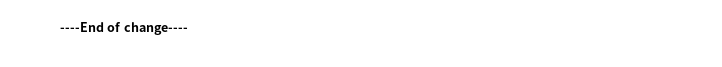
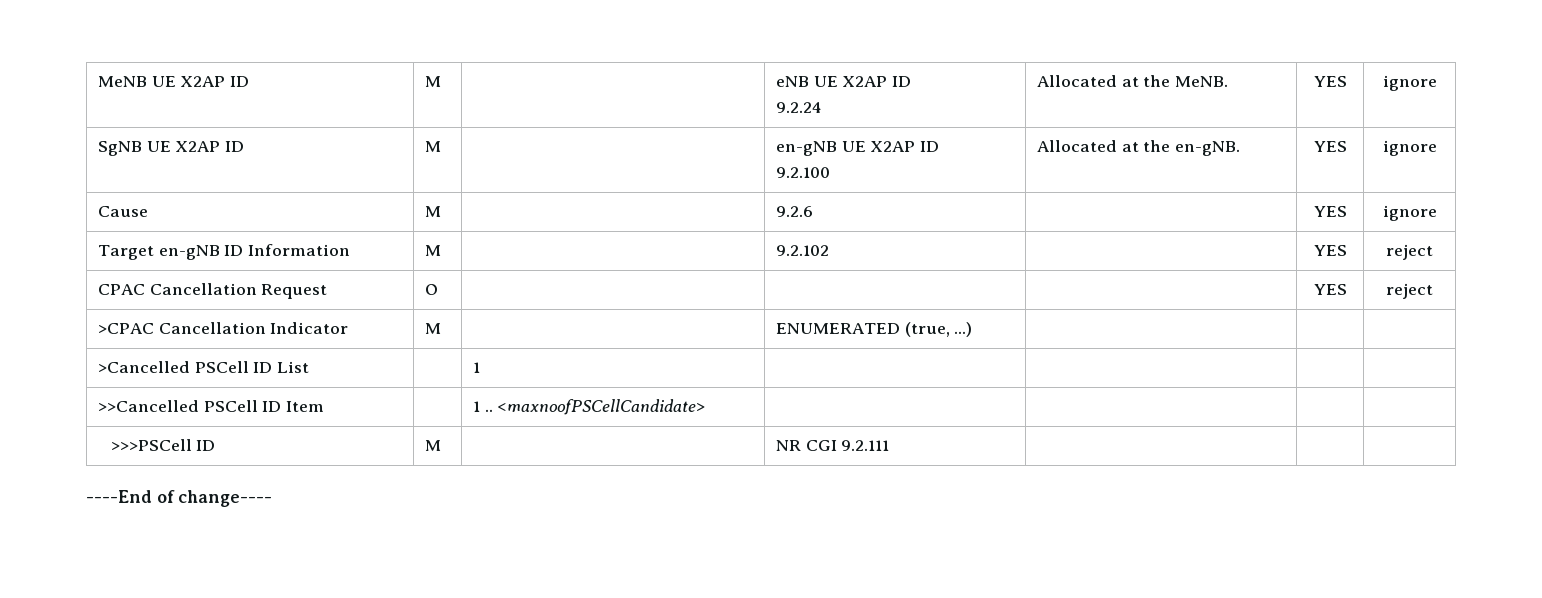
+ MeNB UE X2AP ID | M | | eNB UE X2AP ID
+ 9.2.24 | Allocated at the MeNB. | YES | ignore
+ SgNB UE X2AP ID | M | | en-gNB UE X2AP ID
+ 9.2.100 | Allocated at the en-gNB. | YES | ignore
+ Cause | M | | 9.2.6 | | YES | ignore
+ Target en-gNB ID Information | M | | 9.2.102 | | YES | reject
+ CPAC Cancellation Request | O | | | | YES | reject
+ >CPAC Cancellation Indicator | M | | ENUMERATED (true, ...) | | |
+ >Cancelled PSCell ID List | | 1 | | | |
+ >>Cancelled PSCell ID Item | | 1 .. <maxnoofPSCellCandidate> | | | |
+ >>>PSCell ID | M | | NR CGI 9.2.111 | | |

